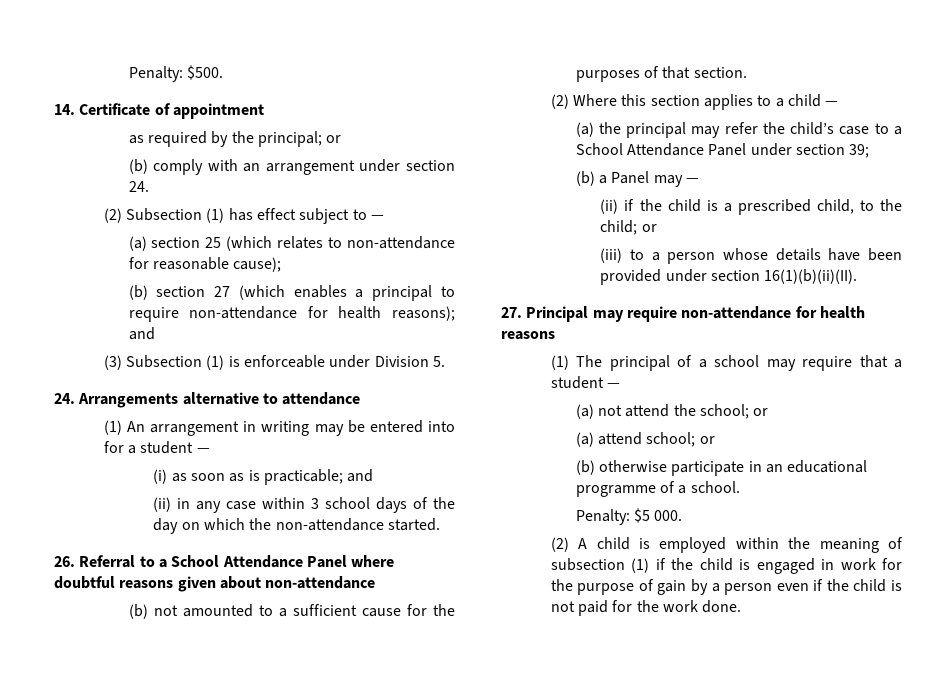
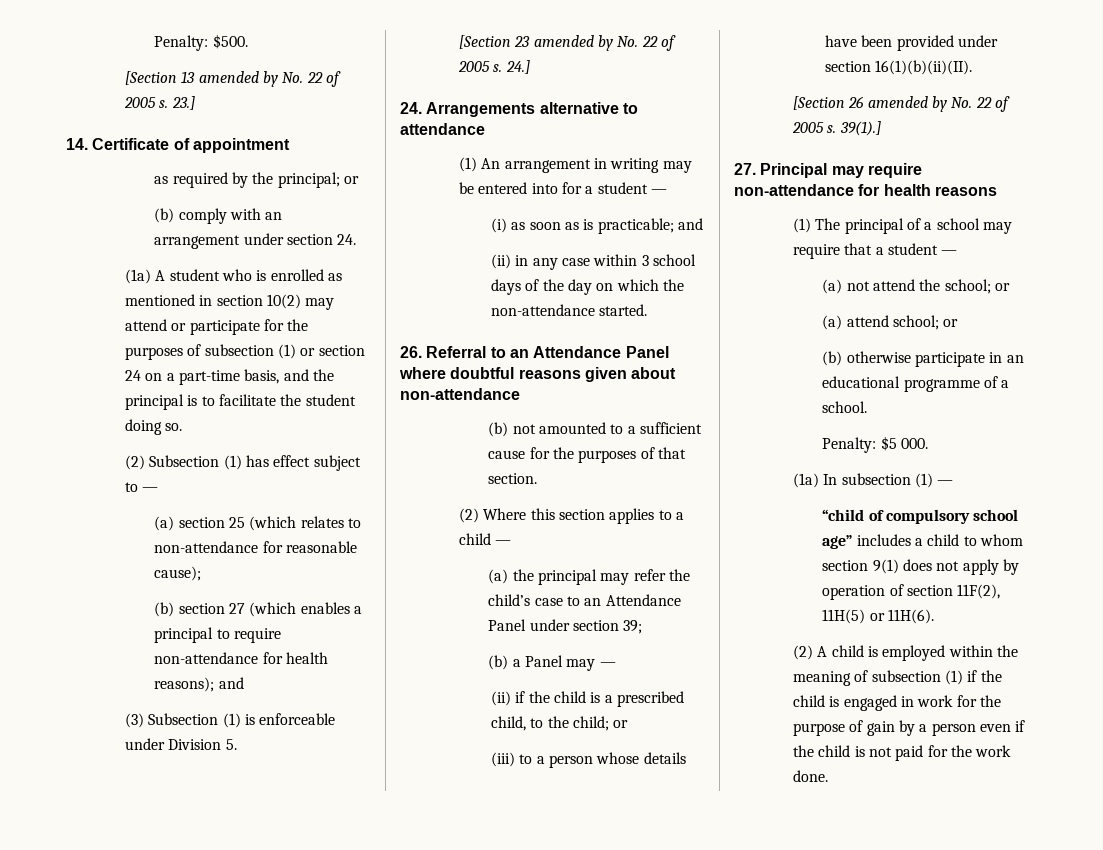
+ [Section 13 amended by No. 22 of 2005 s. 23.]
+ (1a) A student who is enrolled as mentioned in section 10(2) may attend or participate for the purposes of subsection (1) or section 24 on a part-time basis, and the principal is to facilitate the student doing so.
+ [Section 23 amended by No. 22 of 2005 s. 24.]
- 26. Referral to a School Attendance Panel where doubtful reasons given about non-attendance
+ 26. Referral to an Attendance Panel where doubtful reasons given about non-attendance
- (a) the principal may refer the child’s case to a School Attendance Panel under section 39;
+ (a) the principal may refer the child’s case to an Attendance Panel under section 39;
+ [Section 26 amended by No. 22 of 2005 s. 39(1).]
+ (1a) In subsection (1) —
+ “child of compulsory school age” includes a child to whom section 9(1) does not apply by operation of section 11F(2), 11H(5) or 11H(6).

